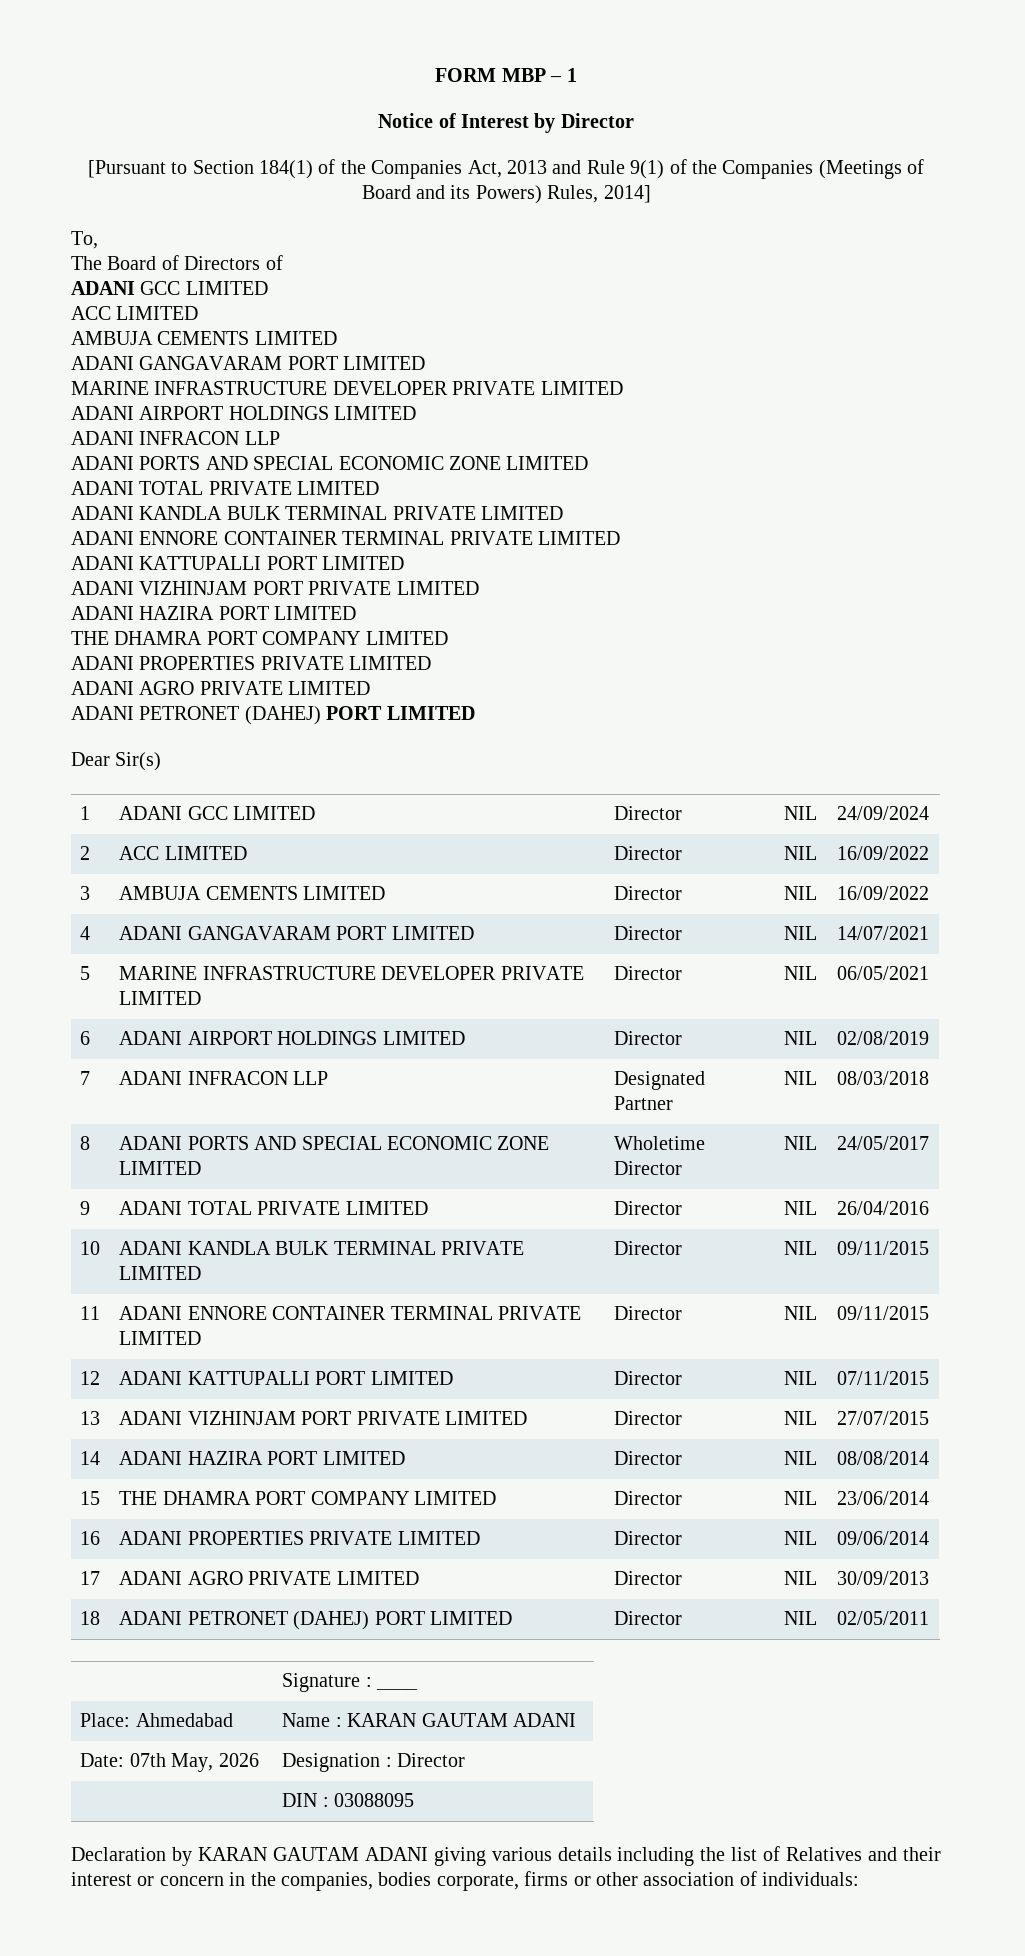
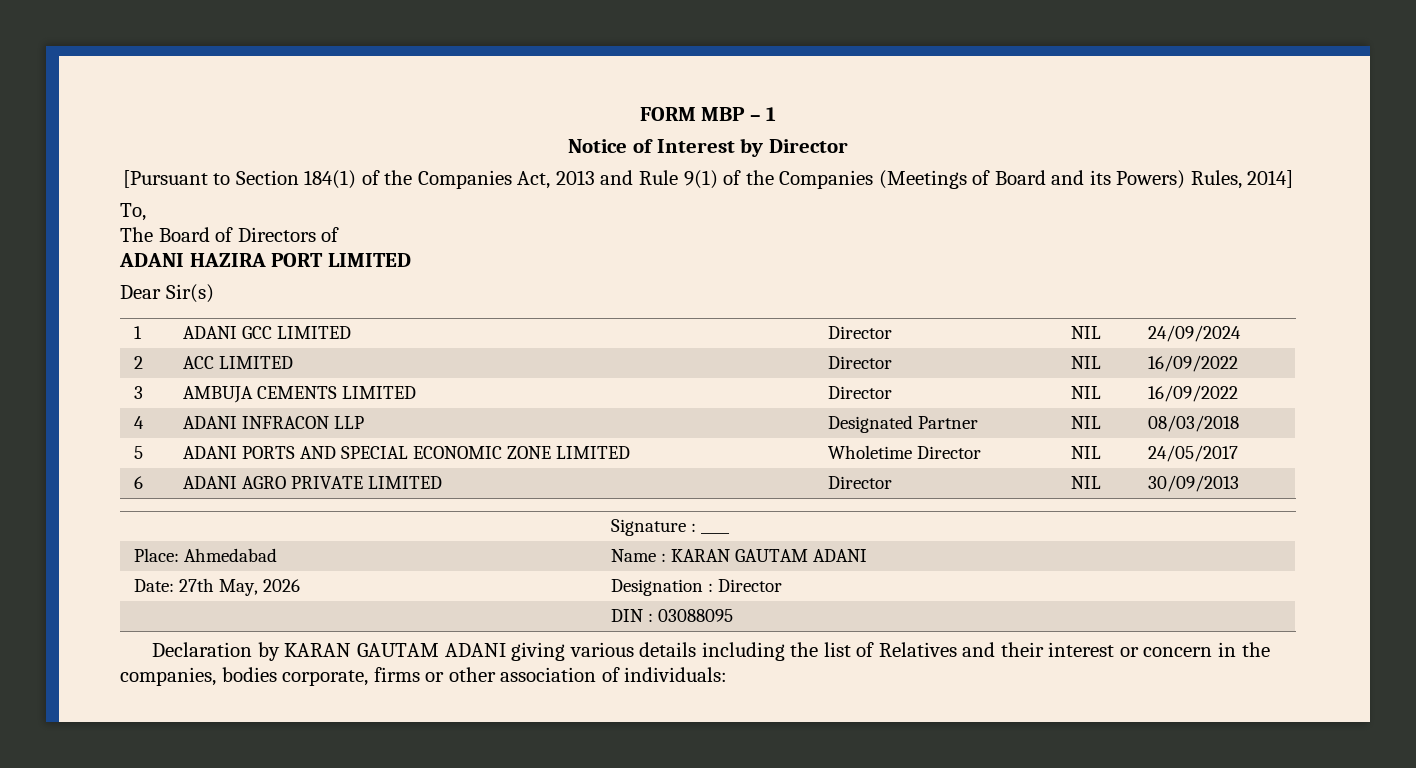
  The Board of Directors of
- ADANI GCC LIMITED
- ACC LIMITED
- AMBUJA CEMENTS LIMITED
- ADANI GANGAVARAM PORT LIMITED
- MARINE INFRASTRUCTURE DEVELOPER PRIVATE LIMITED
- ADANI AIRPORT HOLDINGS LIMITED
- ADANI INFRACON LLP
- ADANI PORTS AND SPECIAL ECONOMIC ZONE LIMITED
- ADANI TOTAL PRIVATE LIMITED
- ADANI KANDLA BULK TERMINAL PRIVATE LIMITED
- ADANI ENNORE CONTAINER TERMINAL PRIVATE LIMITED
- ADANI KATTUPALLI PORT LIMITED
- ADANI VIZHINJAM PORT PRIVATE LIMITED
  ADANI HAZIRA PORT LIMITED
- THE DHAMRA PORT COMPANY LIMITED
- ADANI PROPERTIES PRIVATE LIMITED
- ADANI AGRO PRIVATE LIMITED
- ADANI PETRONET (DAHEJ) PORT LIMITED
- 4 | ADANI GANGAVARAM PORT LIMITED | Director | NIL | 14/07/2021
- 5 | MARINE INFRASTRUCTURE DEVELOPER PRIVATE LIMITED | Director | NIL | 06/05/2021
- 6 | ADANI AIRPORT HOLDINGS LIMITED | Director | NIL | 02/08/2019
- 7 | ADANI INFRACON LLP | Designated Partner | NIL | 08/03/2018
+ 4 | ADANI INFRACON LLP | Designated Partner | NIL | 08/03/2018
- 8 | ADANI PORTS AND SPECIAL ECONOMIC ZONE LIMITED | Wholetime Director | NIL | 24/05/2017
+ 5 | ADANI PORTS AND SPECIAL ECONOMIC ZONE LIMITED | Wholetime Director | NIL | 24/05/2017
- 9 | ADANI TOTAL PRIVATE LIMITED | Director | NIL | 26/04/2016
- 10 | ADANI KANDLA BULK TERMINAL PRIVATE LIMITED | Director | NIL | 09/11/2015
- 11 | ADANI ENNORE CONTAINER TERMINAL PRIVATE LIMITED | Director | NIL | 09/11/2015
- 12 | ADANI KATTUPALLI PORT LIMITED | Director | NIL | 07/11/2015
- 13 | ADANI VIZHINJAM PORT PRIVATE LIMITED | Director | NIL | 27/07/2015
- 14 | ADANI HAZIRA PORT LIMITED | Director | NIL | 08/08/2014
- 15 | THE DHAMRA PORT COMPANY LIMITED | Director | NIL | 23/06/2014
- 16 | ADANI PROPERTIES PRIVATE LIMITED | Director | NIL | 09/06/2014
- 17 | ADANI AGRO PRIVATE LIMITED | Director | NIL | 30/09/2013
+ 6 | ADANI AGRO PRIVATE LIMITED | Director | NIL | 30/09/2013
- 18 | ADANI PETRONET (DAHEJ) PORT LIMITED | Director | NIL | 02/05/2011
- Date: 07th May, 2026 | Designation : Director
+ Date: 27th May, 2026 | Designation : Director

